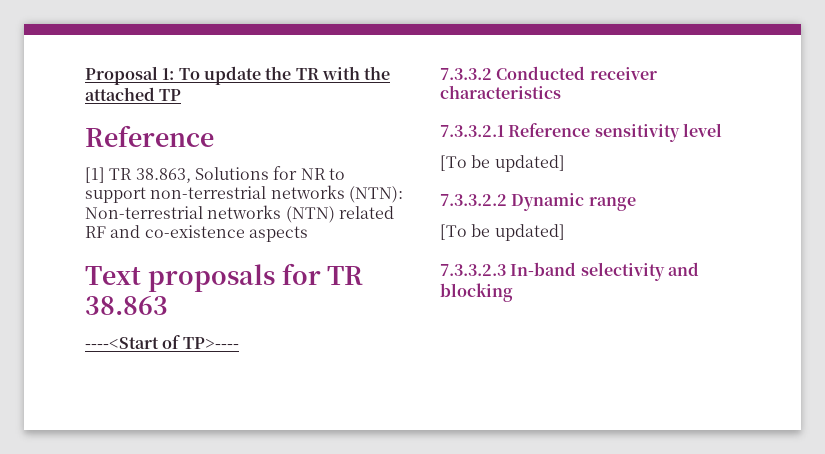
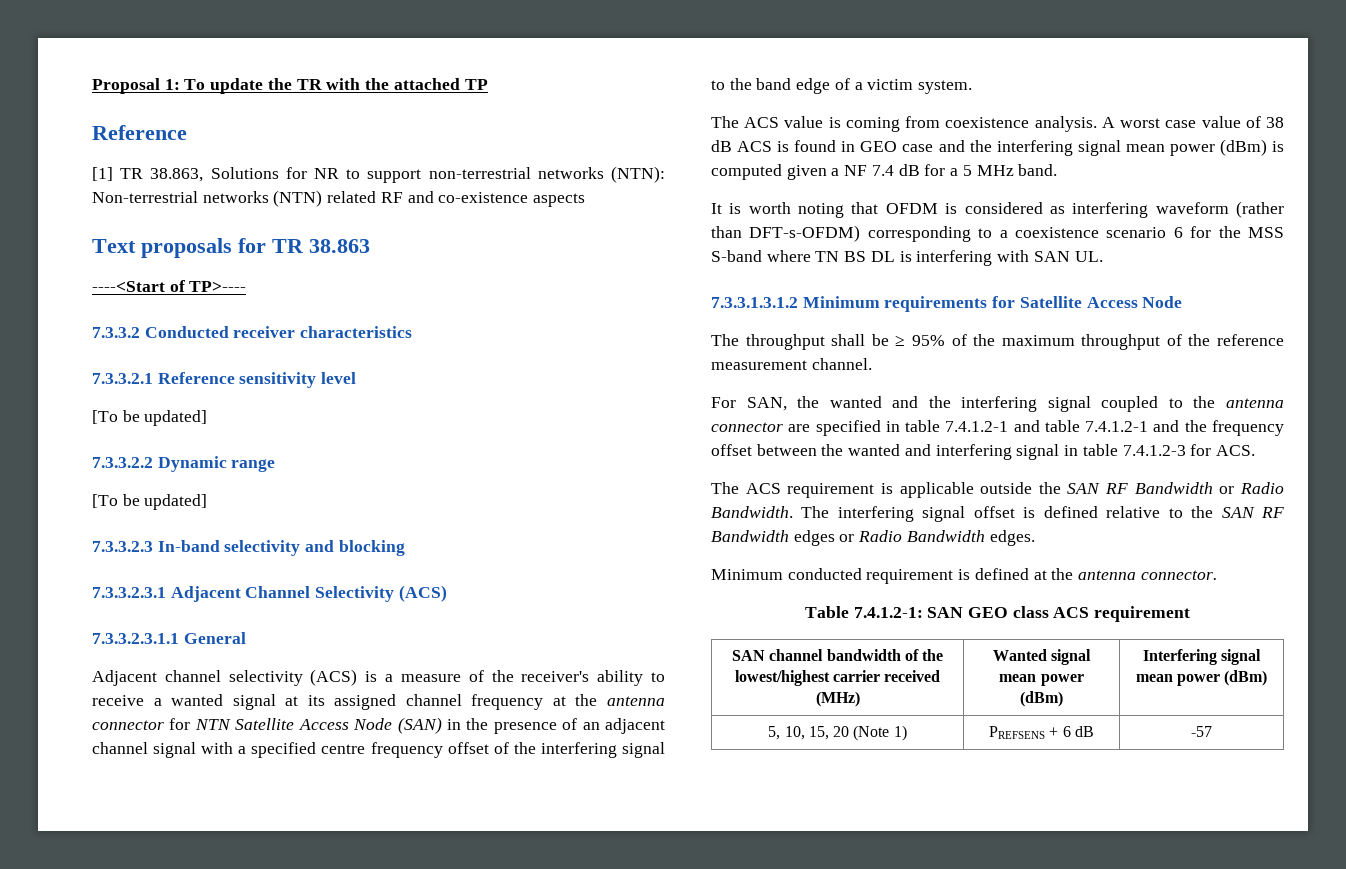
+ 7.3.3.2.3.1 Adjacent Channel Selectivity (ACS)
+ 7.3.3.2.3.1.1 General
+ Adjacent channel selectivity (ACS) is a measure of the receiver's ability to receive a wanted signal at its assigned channel frequency at the antenna connector for NTN Satellite Access Node (SAN) in the presence of an adjacent channel signal with a specified centre frequency offset of the interfering signal to the band edge of a victim system.
+ The ACS value is coming from coexistence analysis. A worst case value of 38 dB ACS is found in GEO case and the interfering signal mean power (dBm) is computed given a NF 7.4 dB for a 5 MHz band.
+ It is worth noting that OFDM is considered as interfering waveform (rather than DFT-s-OFDM) corresponding to a coexistence scenario 6 for the MSS S-band where TN BS DL is interfering with SAN UL.
+ 7.3.3.1.3.1.2 Minimum requirements for Satellite Access Node
+ The throughput shall be ≥ 95% of the maximum throughput of the reference measurement channel.
+ For SAN, the wanted and the interfering signal coupled to the antenna connector are specified in table 7.4.1.2-1 and table 7.4.1.2-1 and the frequency offset between the wanted and interfering signal in table 7.4.1.2-3 for ACS.
+ The ACS requirement is applicable outside the SAN RF Bandwidth or Radio Bandwidth. The interfering signal offset is defined relative to the SAN RF Bandwidth edges or Radio Bandwidth edges.
+ Minimum conducted requirement is defined at the antenna connector.
+ Table 7.4.1.2-1: SAN GEO class ACS requirement
+ SAN channel bandwidth of the lowest/highest carrier received (MHz) | Wanted signal mean power (dBm) | Interfering signal mean power (dBm)
+ 5, 10, 15, 20 (Note 1) | PREFSENS + 6 dB | -57

